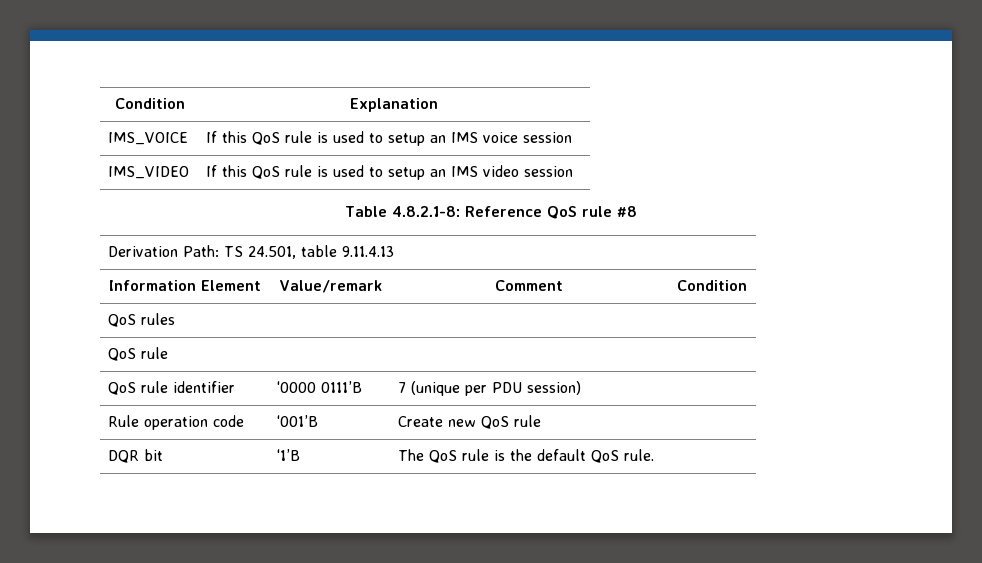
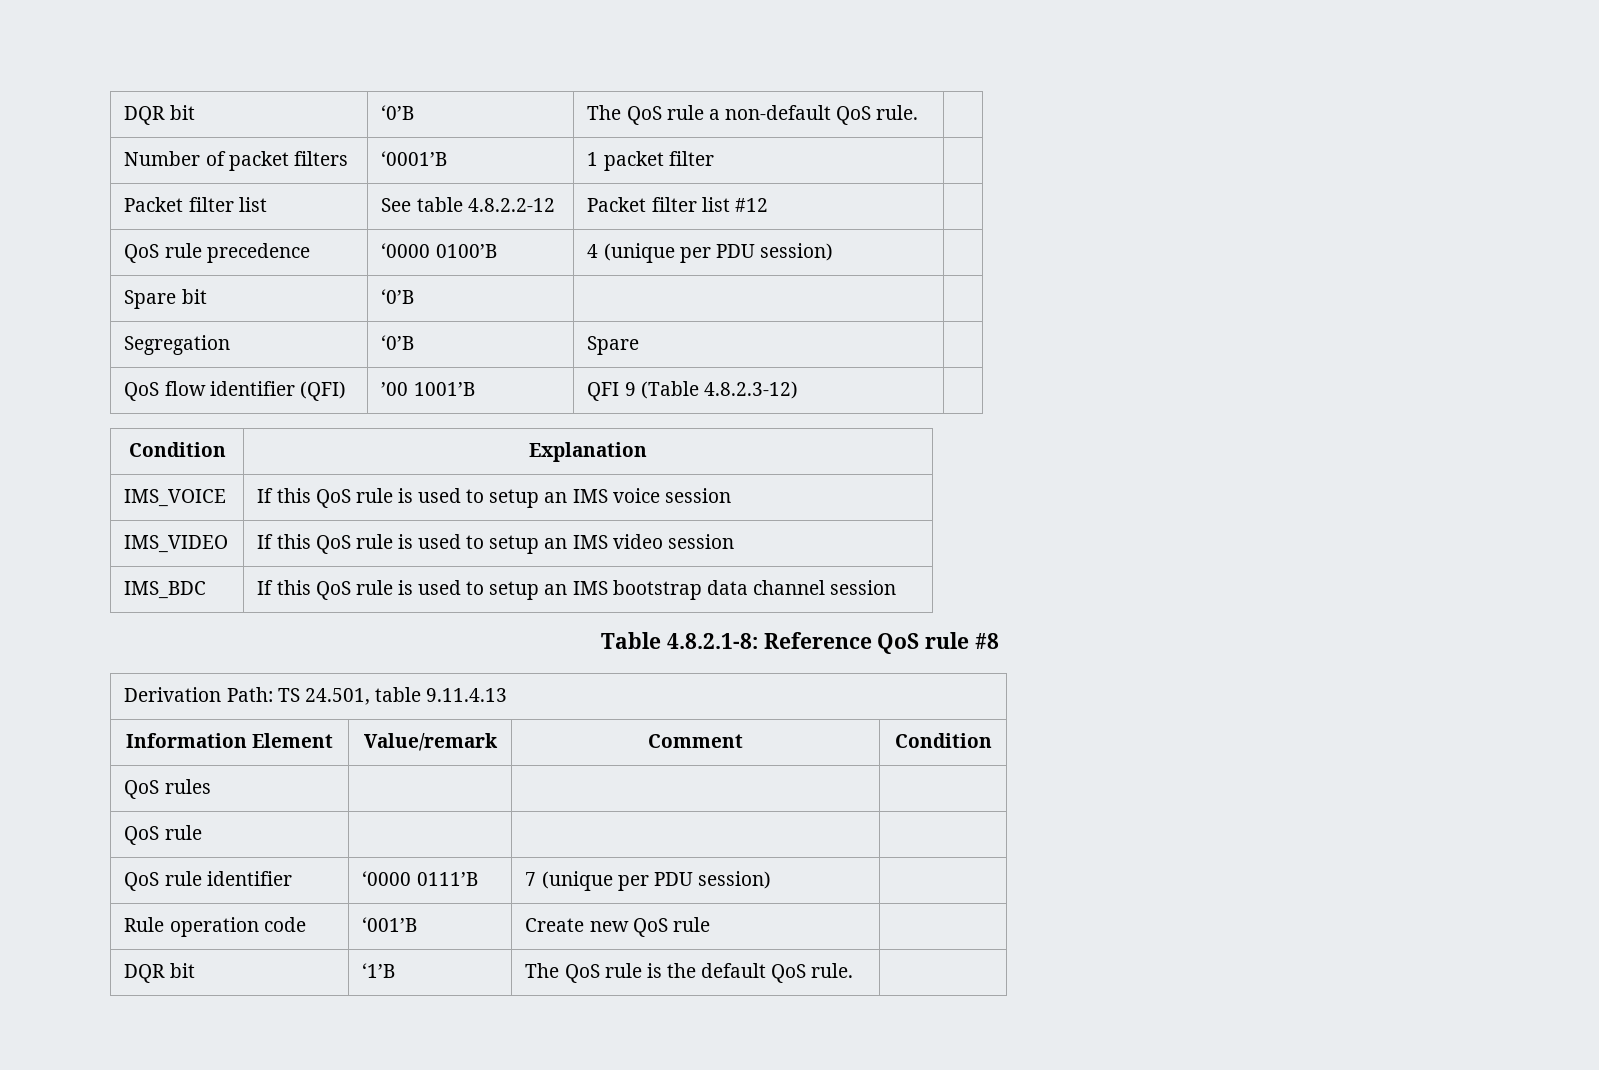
+ DQR bit | ‘0’B | The QoS rule a non-default QoS rule. |
+ Number of packet filters | ‘0001’B | 1 packet filter |
+ Packet filter list | See table 4.8.2.2-12 | Packet filter list #12 |
+ QoS rule precedence | ‘0000 0100’B | 4 (unique per PDU session) |
+ Spare bit | ‘0’B | |
+ Segregation | ‘0’B | Spare |
+ QoS flow identifier (QFI) | ’00 1001’B | QFI 9 (Table 4.8.2.3-12) |
+ IMS_BDC | If this QoS rule is used to setup an IMS bootstrap data channel session

